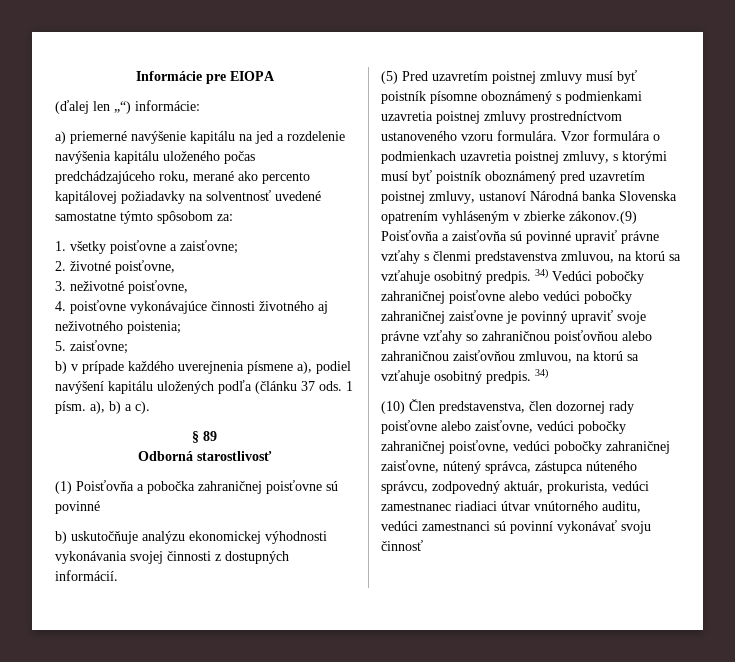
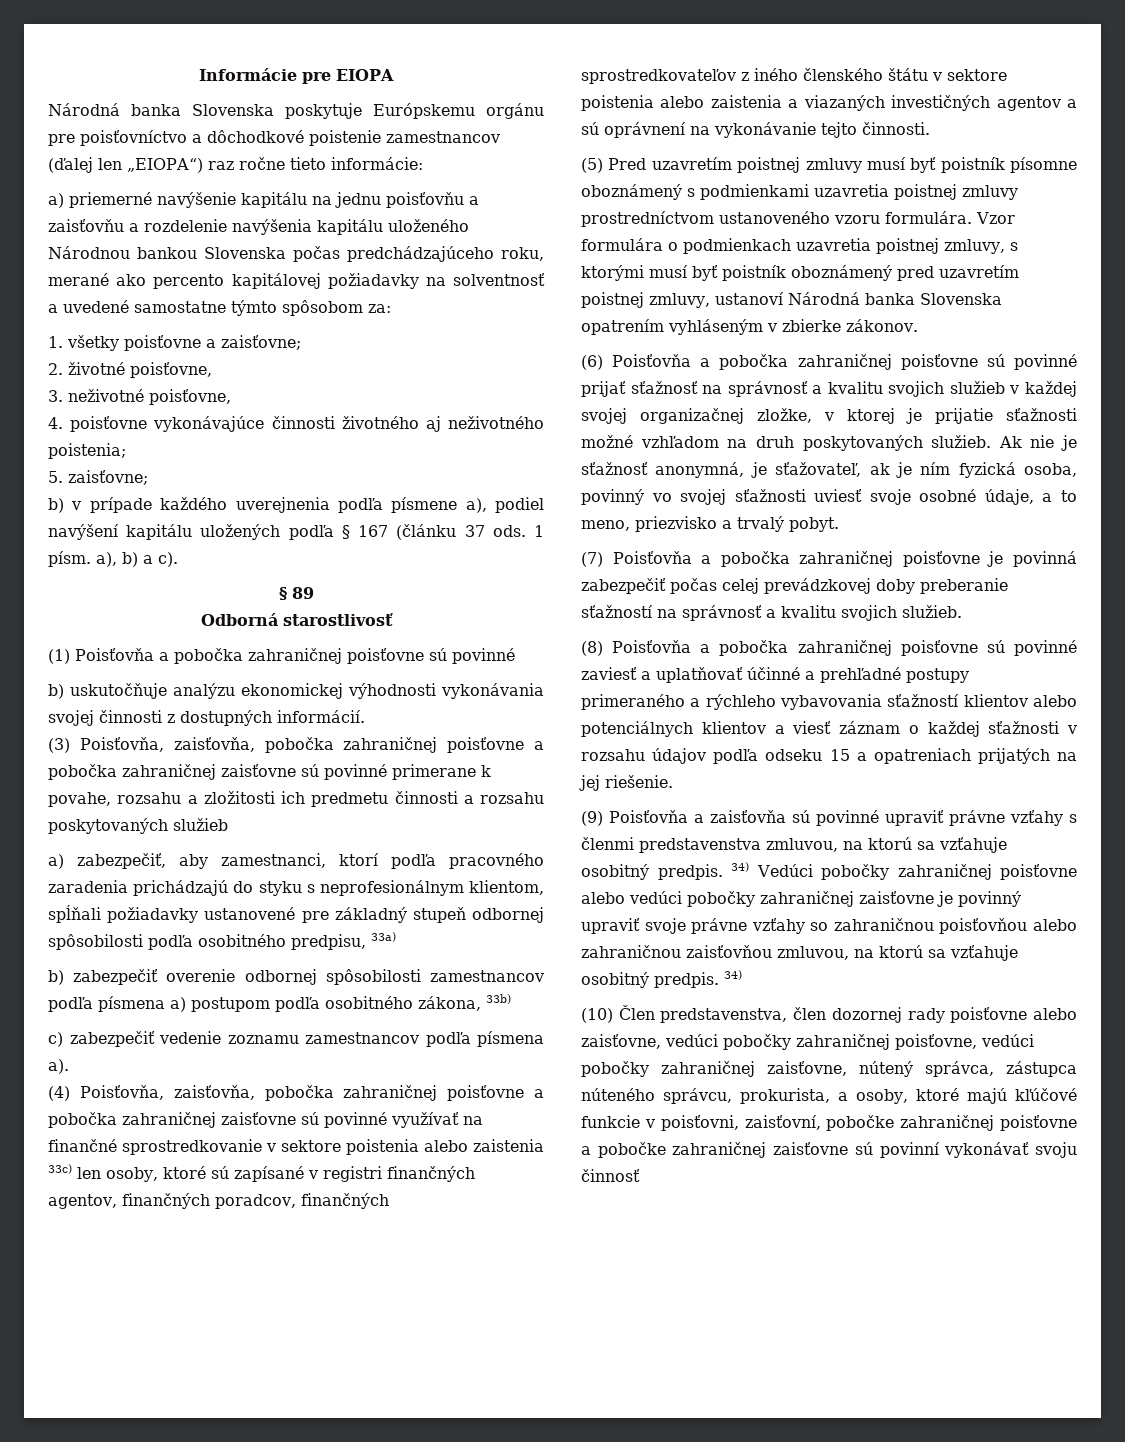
- (ďalej len „“) informácie:
+ Národná banka Slovenska poskytuje Európskemu orgánu pre poisťovníctvo a dôchodkové poistenie zamestnancov (ďalej len „EIOPA“) raz ročne tieto informácie:
- a) priemerné navýšenie kapitálu na jed a rozdelenie navýšenia kapitálu uloženého počas predchádzajúceho roku, merané ako percento kapitálovej požiadavky na solventnosť uvedené samostatne týmto spôsobom za:
+ a) priemerné navýšenie kapitálu na jednu poisťovňu a zaisťovňu a rozdelenie navýšenia kapitálu uloženého Národnou bankou Slovenska počas predchádzajúceho roku, merané ako percento kapitálovej požiadavky na solventnosť a uvedené samostatne týmto spôsobom za:
- b) v prípade každého uverejnenia písmene a), podiel navýšení kapitálu uložených podľa (článku 37 ods.
+ b) v prípade každého uverejnenia podľa písmene a), podiel navýšení kapitálu uložených podľa § 167 (článku 37 ods.
+ (3) Poisťovňa, zaisťovňa, pobočka zahraničnej poisťovne a pobočka zahraničnej zaisťovne sú povinné primerane k povahe, rozsahu a zložitosti ich predmetu činnosti a rozsahu poskytovaných služieb
+ a) zabezpečiť, aby zamestnanci, ktorí podľa pracovného zaradenia prichádzajú do styku s neprofesionálnym klientom, spĺňali požiadavky ustanovené pre základný stupeň odbornej spôsobilosti podľa osobitného predpisu, 33a)
+ b) zabezpečiť overenie odbornej spôsobilosti zamestnancov podľa písmena a) postupom podľa osobitného zákona, 33b)
+ c) zabezpečiť vedenie zoznamu zamestnancov podľa písmena a).
+ (4) Poisťovňa, zaisťovňa, pobočka zahraničnej poisťovne a pobočka zahraničnej zaisťovne sú povinné využívať na finančné sprostredkovanie v sektore poistenia alebo zaistenia 33c) len osoby, ktoré sú zapísané v registri finančných agentov, finančných poradcov, finančných sprostredkovateľov z iného členského štátu v sektore poistenia alebo zaistenia a viazaných investičných agentov a sú oprávnení na vykonávanie tejto činnosti.
- Vzor formulára o podmienkach uzavretia poistnej zmluvy, s ktorými musí byť poistník oboznámený pred uzavretím poistnej zmluvy, ustanoví Národná banka Slovenska opatrením vyhláseným v zbierke zákonov.(9) Poisťovňa a zaisťovňa sú povinné upraviť právne vzťahy s členmi predstavenstva zmluvou, na ktorú sa vzťahuje osobitný predpis.
+ Vzor formulára o podmienkach uzavretia poistnej zmluvy, s ktorými musí byť poistník oboznámený pred uzavretím poistnej zmluvy, ustanoví Národná banka Slovenska opatrením vyhláseným v zbierke zákonov.
+ (6) Poisťovňa a pobočka zahraničnej poisťovne sú povinné prijať sťažnosť na správnosť a kvalitu svojich služieb v každej svojej organizačnej zložke, v ktorej je prijatie sťažnosti možné vzhľadom na druh poskytovaných služieb. Ak nie je sťažnosť anonymná, je sťažovateľ, ak je ním fyzická osoba, povinný vo svojej sťažnosti uviesť svoje osobné údaje, a to meno, priezvisko a trvalý pobyt.
+ (7) Poisťovňa a pobočka zahraničnej poisťovne je povinná zabezpečiť počas celej prevádzkovej doby preberanie sťažností na správnosť a kvalitu svojich služieb.
+ (8) Poisťovňa a pobočka zahraničnej poisťovne sú povinné zaviesť a uplatňovať účinné a prehľadné postupy primeraného a rýchleho vybavovania sťažností klientov alebo potenciálnych klientov a viesť záznam o každej sťažnosti v rozsahu údajov podľa odseku 15 a opatreniach prijatých na jej riešenie.
+ (9) Poisťovňa a zaisťovňa sú povinné upraviť právne vzťahy s členmi predstavenstva zmluvou, na ktorú sa vzťahuje osobitný predpis.
- (10) Člen predstavenstva, člen dozornej rady poisťovne alebo zaisťovne, vedúci pobočky zahraničnej poisťovne, vedúci pobočky zahraničnej zaisťovne, nútený správca, zástupca núteného správcu, zodpovedný aktuár, prokurista, vedúci zamestnanec riadiaci útvar vnútorného auditu, vedúci zamestnanci sú povinní vykonávať svoju činnosť
+ (10) Člen predstavenstva, člen dozornej rady poisťovne alebo zaisťovne, vedúci pobočky zahraničnej poisťovne, vedúci pobočky zahraničnej zaisťovne, nútený správca, zástupca núteného správcu, prokurista, a osoby, ktoré majú kľúčové funkcie v poisťovni, zaisťovní, pobočke zahraničnej poisťovne a pobočke zahraničnej zaisťovne sú povinní vykonávať svoju činnosť

